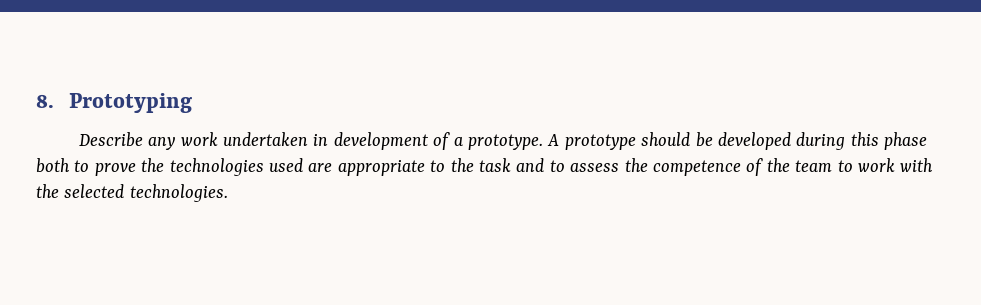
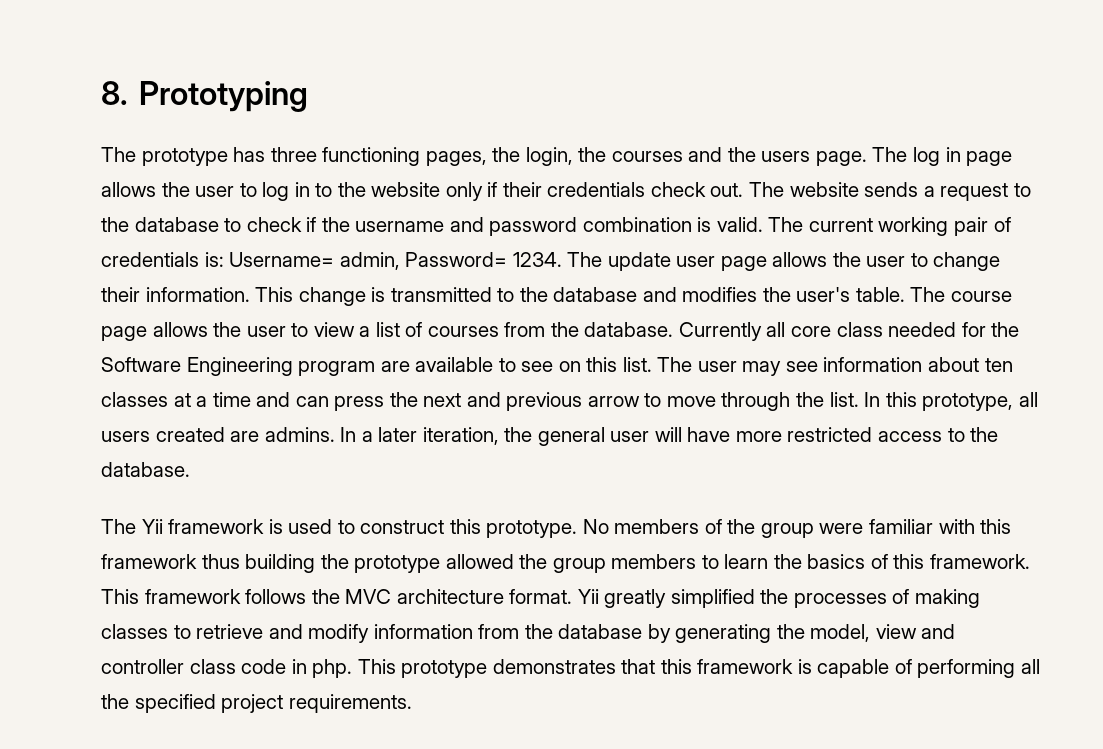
- Describe any work undertaken in development of a prototype. A prototype should be developed during this phase both to prove the technologies used are appropriate to the task and to assess the competence of the team to work with the selected technologies.
+ The prototype has three functioning pages, the login, the courses and the users page. The log in page allows the user to log in to the website only if their credentials check out. The website sends a request to the database to check if the username and password combination is valid. The current working pair of credentials is: Username= admin, Password= 1234. The update user page allows the user to change their information. This change is transmitted to the database and modifies the user's table. The course page allows the user to view a list of courses from the database. Currently all core class needed for the Software Engineering program are available to see on this list. The user may see information about ten classes at a time and can press the next and previous arrow to move through the list. In this prototype, all users created are admins. In a later iteration, the general user will have more restricted access to the database.
+ The Yii framework is used to construct this prototype. No members of the group were familiar with this framework thus building the prototype allowed the group members to learn the basics of this framework. This framework follows the MVC architecture format. Yii greatly simplified the processes of making classes to retrieve and modify information from the database by generating the model, view and controller class code in php. This prototype demonstrates that this framework is capable of performing all the specified project requirements.

